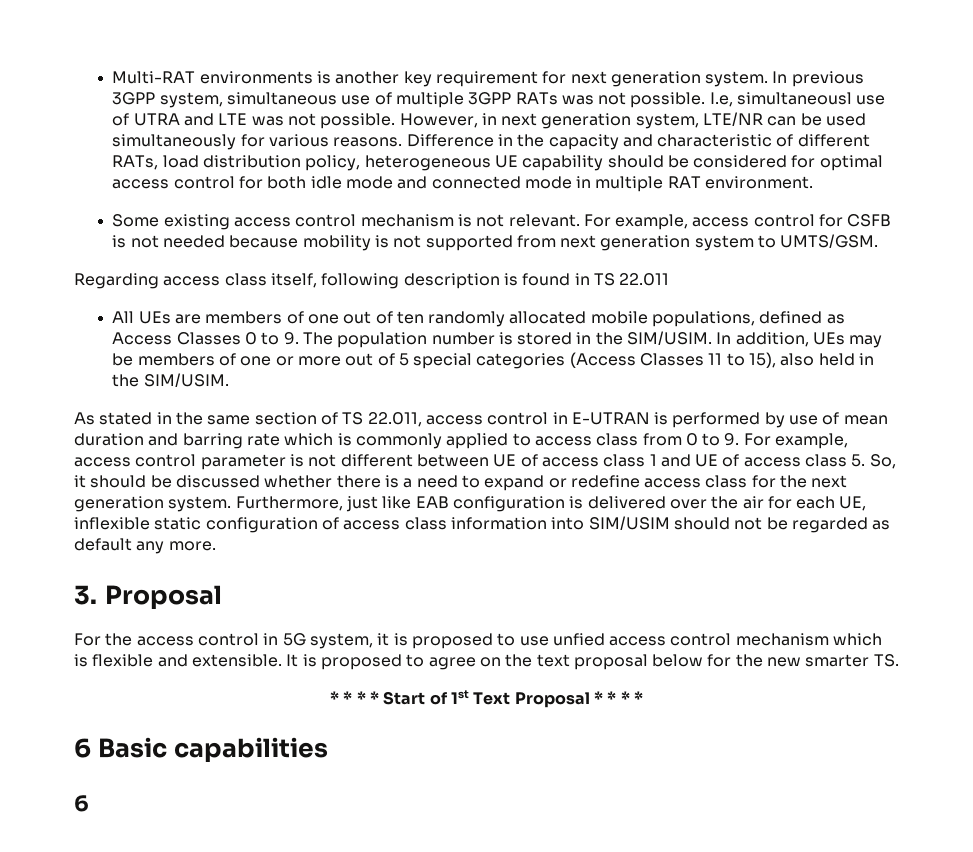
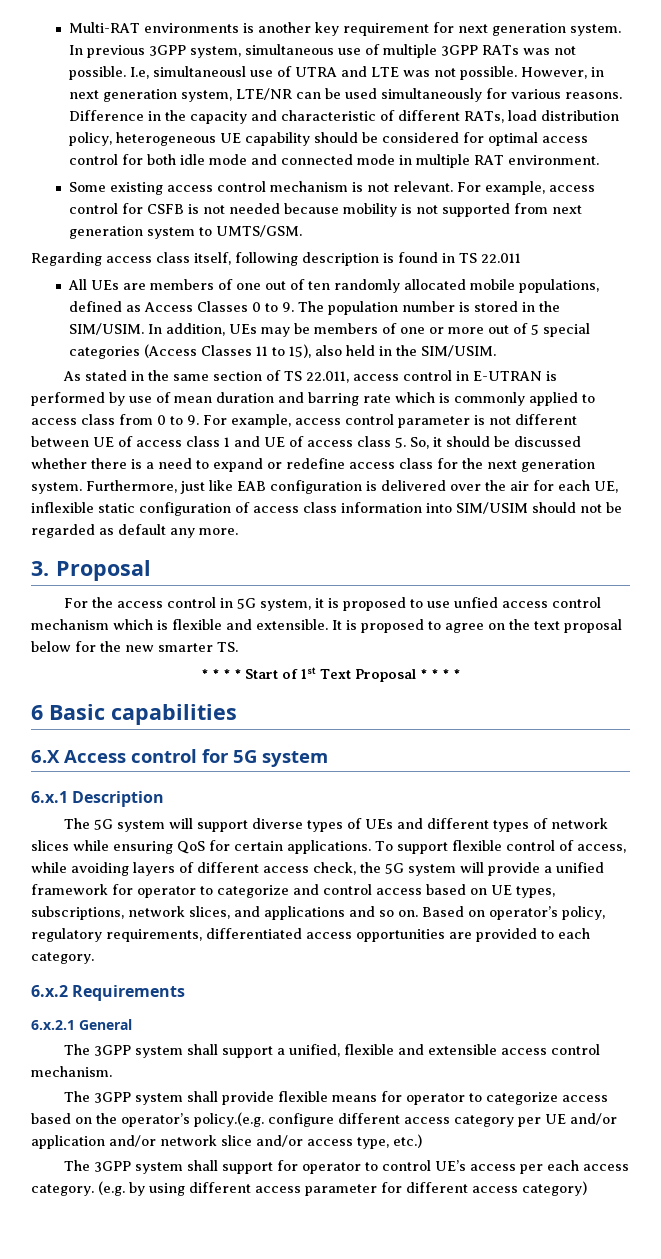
  6 Basic capabilities
- 6
+ 6.X Access control for 5G system
+ 6.x.1 Description
+ The 5G system will support diverse types of UEs and different types of network slices while ensuring QoS for certain applications. To support flexible control of access, while avoiding layers of different access check, the 5G system will provide a unified framework for operator to categorize and control access based on UE types, subscriptions, network slices, and applications and so on. Based on operator’s policy, regulatory requirements, differentiated access opportunities are provided to each category.
+ 6.x.2 Requirements
+ 6.x.2.1 General
+ The 3GPP system shall support a unified, flexible and extensible access control mechanism.
+ The 3GPP system shall provide flexible means for operator to categorize access based on the operator’s policy.(e.g. configure different access category per UE and/or application and/or network slice and/or access type, etc.)
+ The 3GPP system shall support for operator to control UE’s access per each access category. (e.g. by using different access parameter for different access category)

